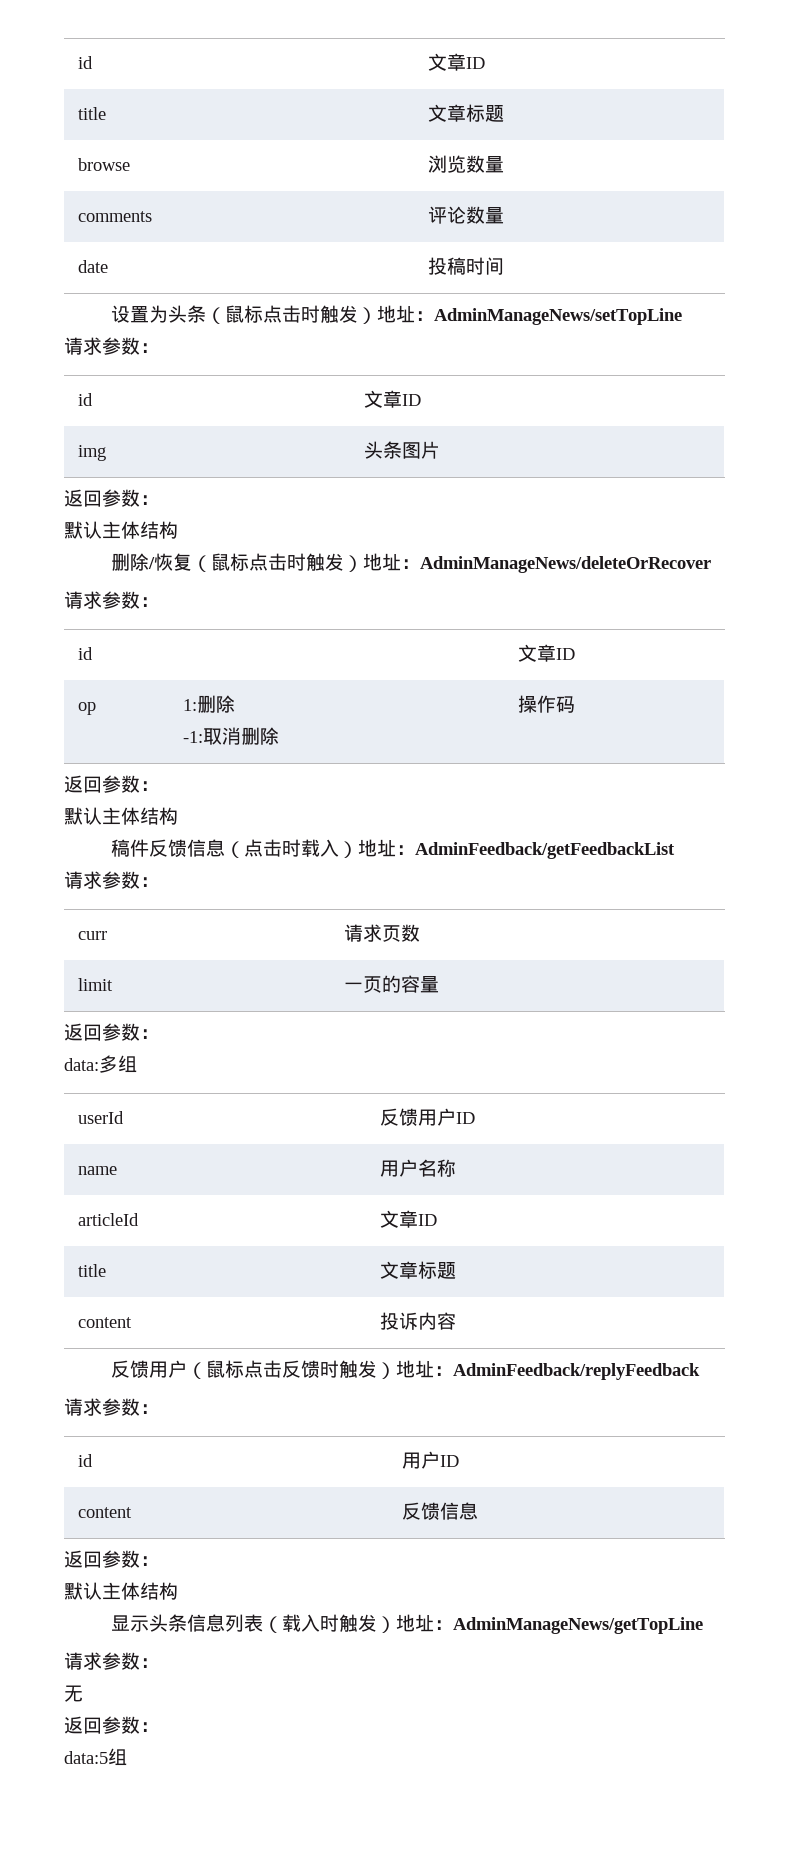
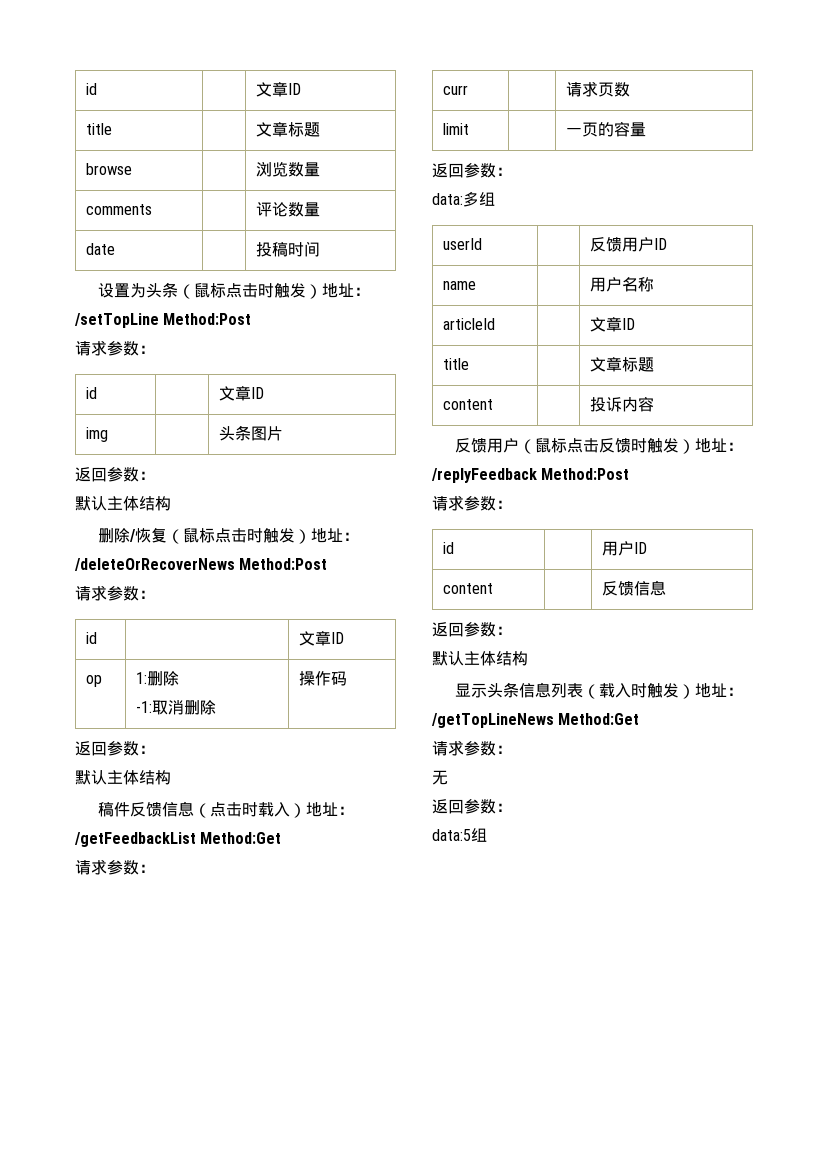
- 设置为头条（鼠标点击时触发）地址：AdminManageNews/setTopLine
+ 设置为头条（鼠标点击时触发）地址：/setTopLine Method:Post
- 删除/恢复（鼠标点击时触发）地址：AdminManageNews/deleteOrRecover
+ 删除/恢复（鼠标点击时触发）地址：/deleteOrRecoverNews Method:Post
- 稿件反馈信息（点击时载入）地址：AdminFeedback/getFeedbackList
+ 稿件反馈信息（点击时载入）地址：/getFeedbackList Method:Get
- 反馈用户（鼠标点击反馈时触发）地址：AdminFeedback/replyFeedback
+ 反馈用户（鼠标点击反馈时触发）地址：/replyFeedback Method:Post
- 显示头条信息列表（载入时触发）地址：AdminManageNews/getTopLine
+ 显示头条信息列表（载入时触发）地址：/getTopLineNews Method:Get

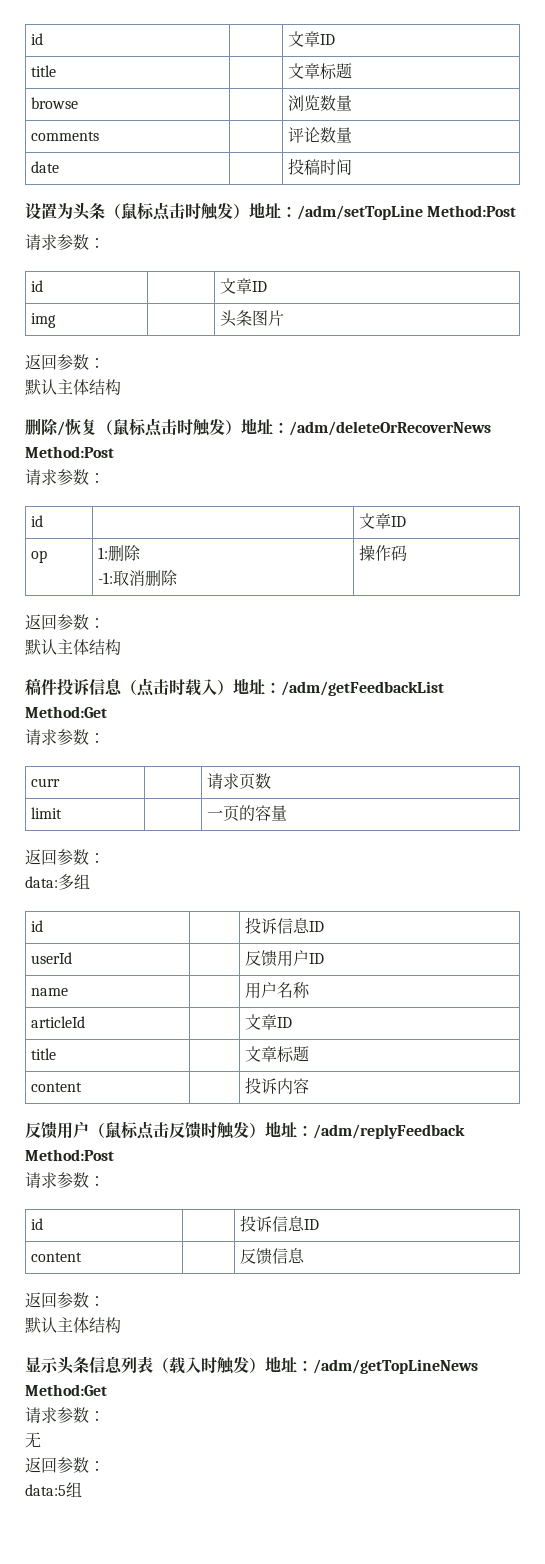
- 设置为头条（鼠标点击时触发）地址：/setTopLine Method:Post
+ 设置为头条（鼠标点击时触发）地址：/adm/setTopLine Method:Post
- 删除/恢复（鼠标点击时触发）地址：/deleteOrRecoverNews Method:Post
+ 删除/恢复（鼠标点击时触发）地址：/adm/deleteOrRecoverNews Method:Post
- 稿件反馈信息（点击时载入）地址：/getFeedbackList Method:Get
+ 稿件投诉信息（点击时载入）地址：/adm/getFeedbackList Method:Get
  data:多组
+ id | | 投诉信息ID
- 反馈用户（鼠标点击反馈时触发）地址：/replyFeedback Method:Post
+ 反馈用户（鼠标点击反馈时触发）地址：/adm/replyFeedback Method:Post
  请求参数：
- id | | 用户ID
+ id | | 投诉信息ID
- 显示头条信息列表（载入时触发）地址：/getTopLineNews Method:Get
+ 显示头条信息列表（载入时触发）地址：/adm/getTopLineNews Method:Get

